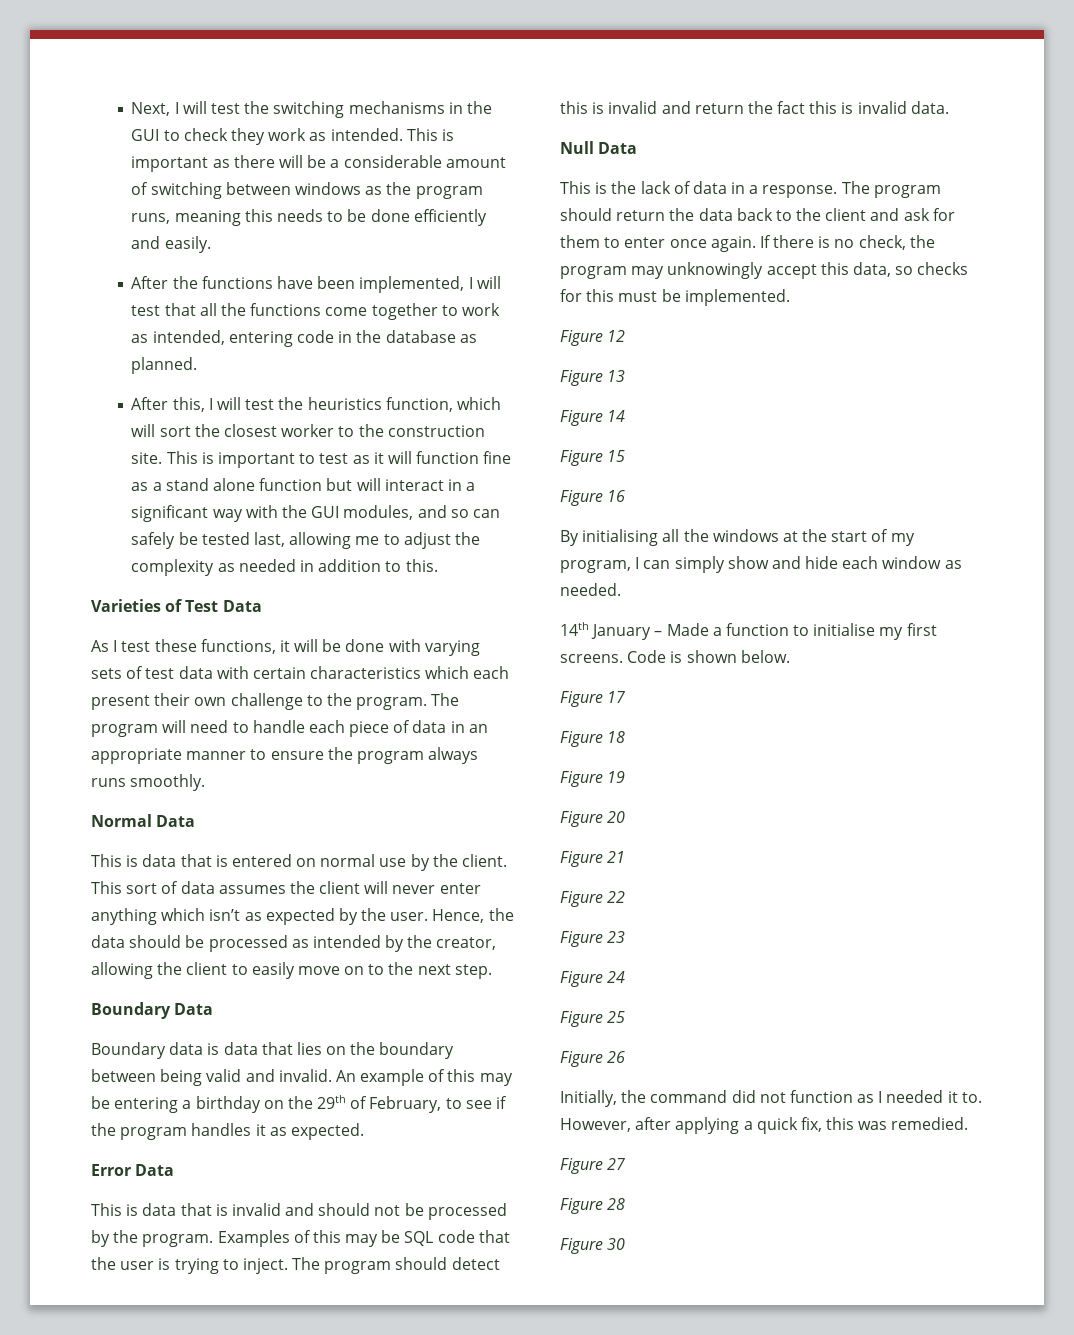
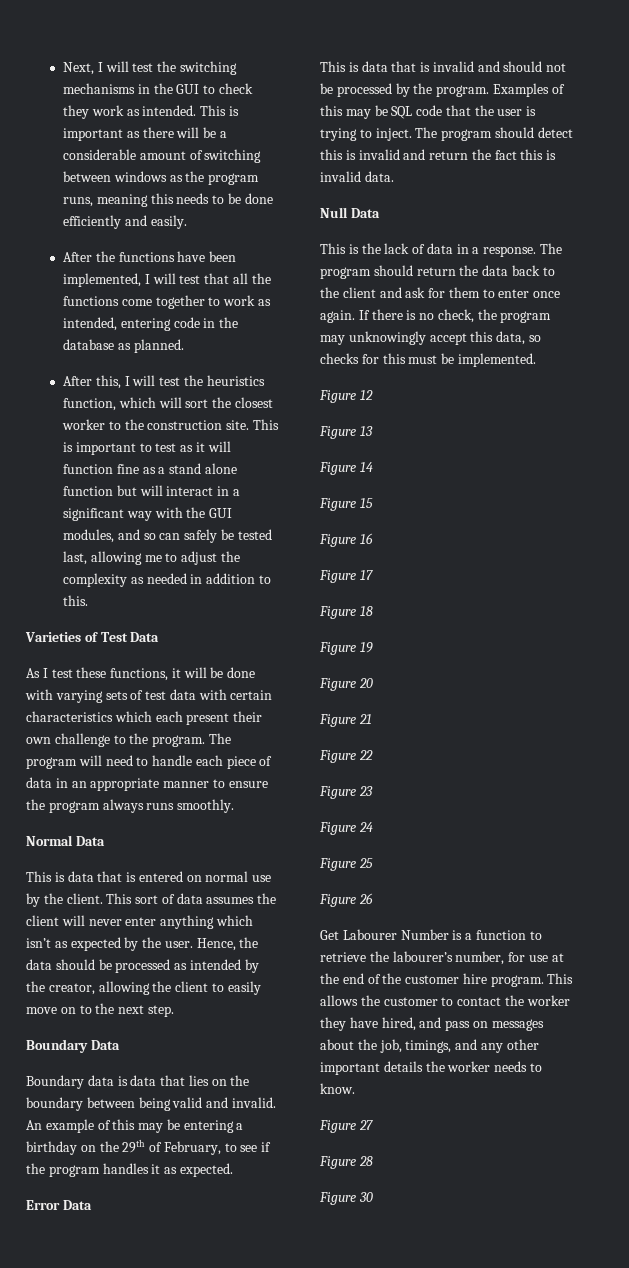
- By initialising all the windows at the start of my program, I can simply show and hide each window as needed.
- 14th January – Made a function to initialise my first screens. Code is shown below.
- Initially, the command did not function as I needed it to. However, after applying a quick fix, this was remedied.
+ Get Labourer Number is a function to retrieve the labourer’s number, for use at the end of the customer hire program. This allows the customer to contact the worker they have hired, and pass on messages about the job, timings, and any other important details the worker needs to know.

